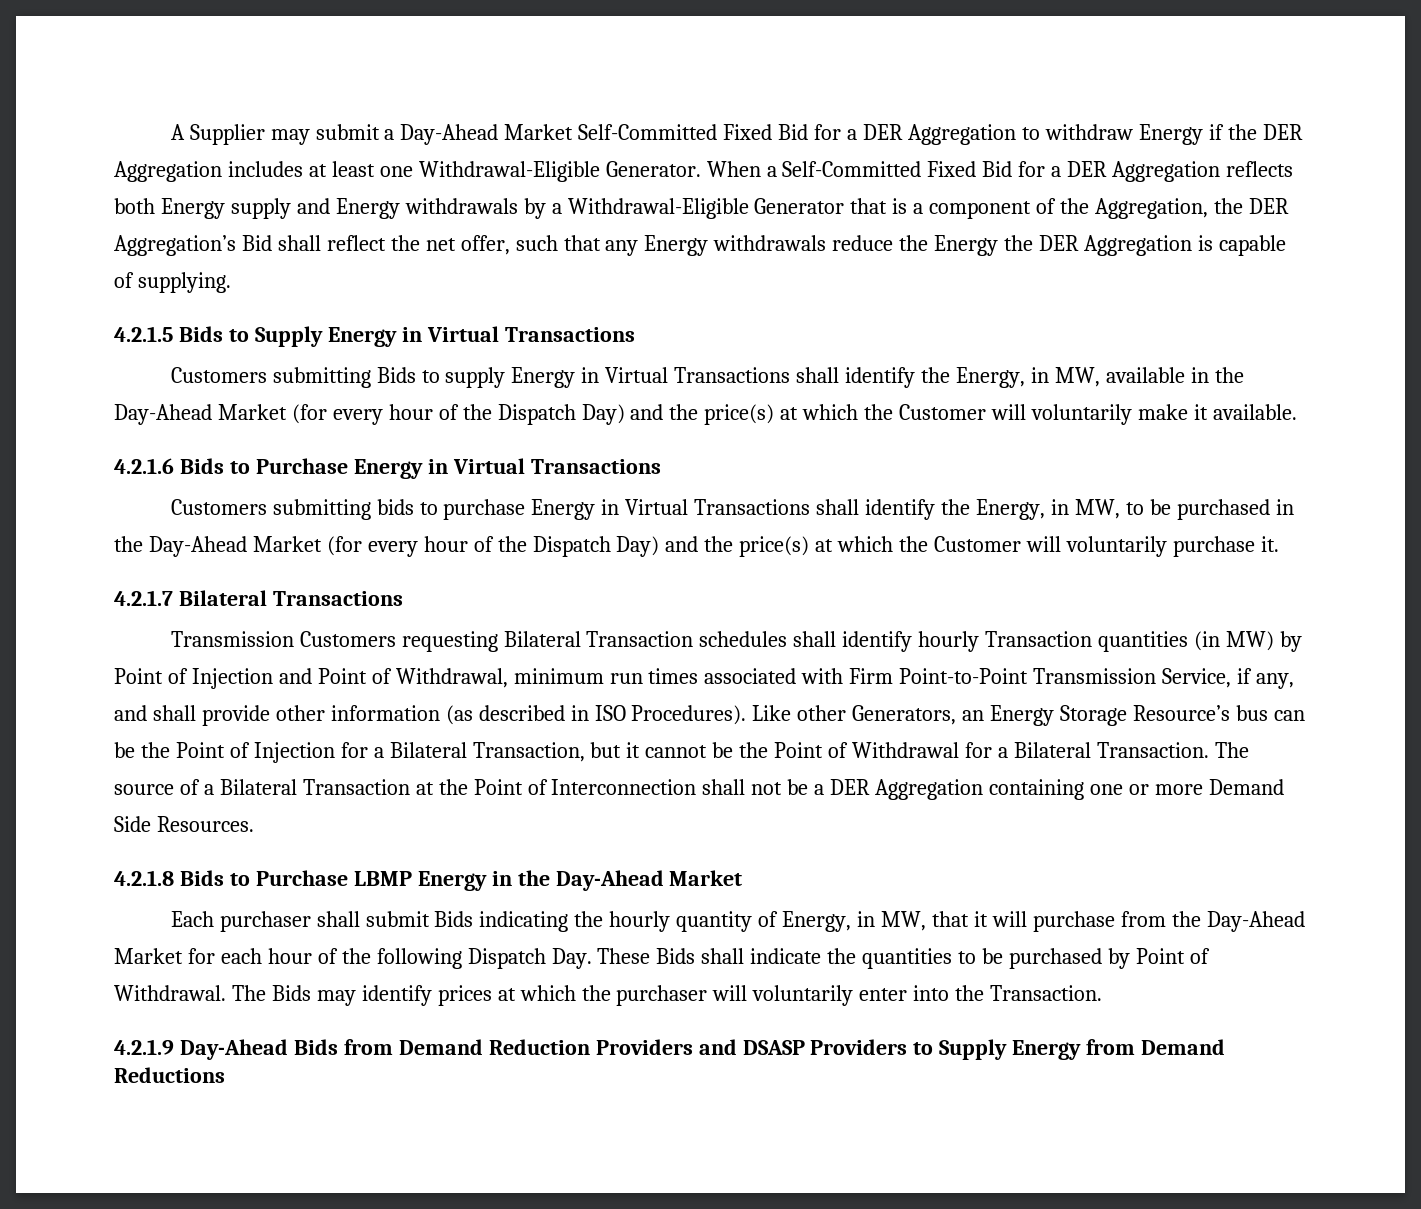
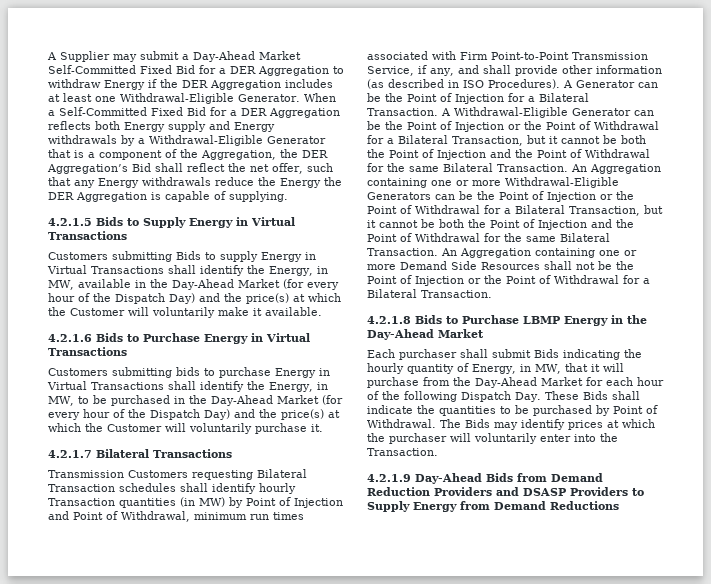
- Like other Generators, an Energy Storage Resource’s bus can be the Point of Injection for a Bilateral Transaction, but it cannot be the Point of Withdrawal for a Bilateral Transaction. The source of a Bilateral Transaction at the Point of Interconnection shall not be a DER Aggregation containing one or more Demand Side Resources.
+ A Generator can be the Point of Injection for a Bilateral Transaction. A Withdrawal-Eligible Generator can be the Point of Injection or the Point of Withdrawal for a Bilateral Transaction, but it cannot be both the Point of Injection and the Point of Withdrawal for the same Bilateral Transaction. An Aggregation containing one or more Withdrawal-Eligible Generators can be the Point of Injection or the Point of Withdrawal for a Bilateral Transaction, but it cannot be both the Point of Injection and the Point of Withdrawal for the same Bilateral Transaction. An Aggregation containing one or more Demand Side Resources shall not be the Point of Injection or the Point of Withdrawal for a Bilateral Transaction.

